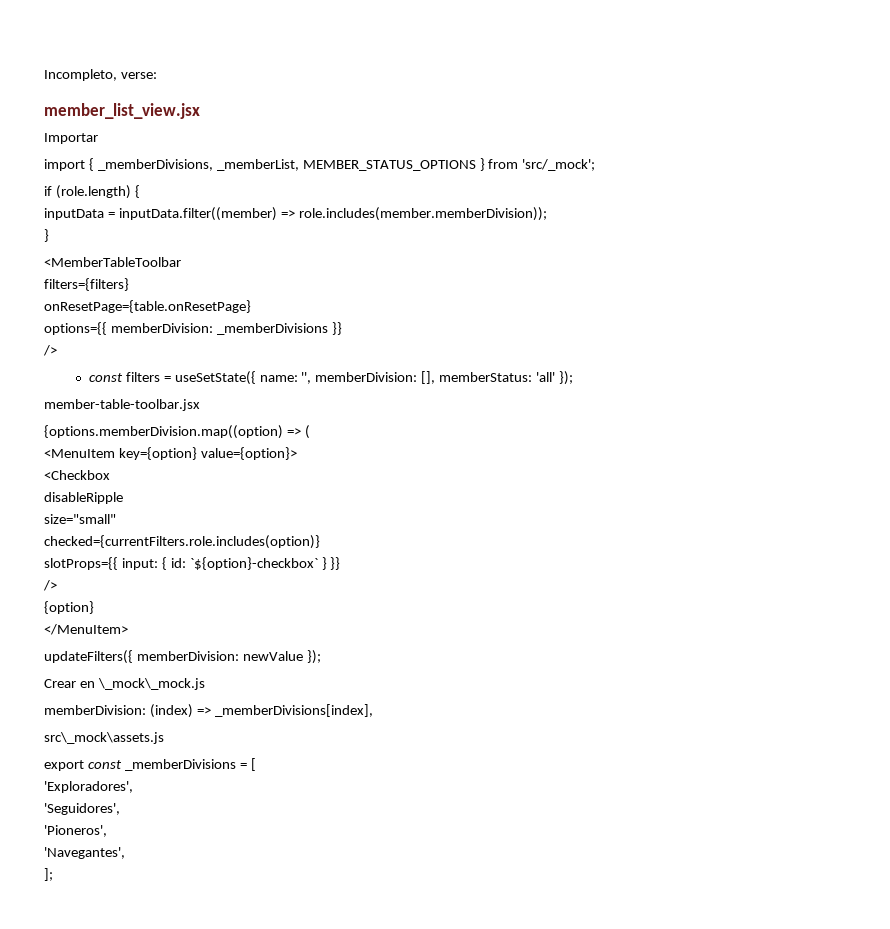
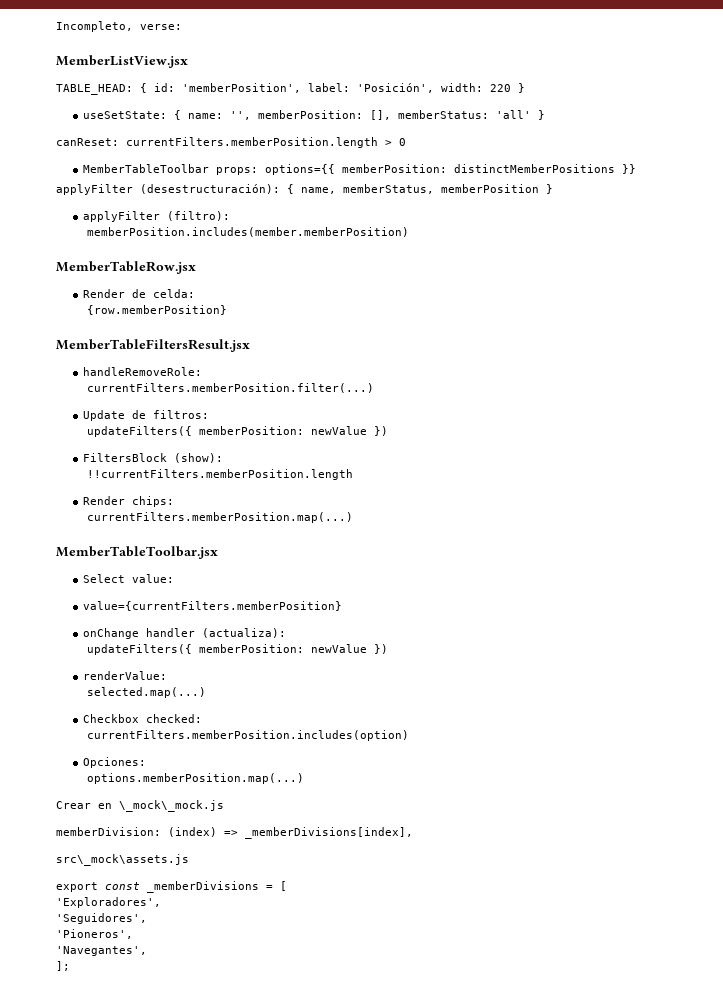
- member_list_view.jsx
- Importar
- import { _memberDivisions, _memberList, MEMBER_STATUS_OPTIONS } from 'src/_mock';
- if (role.length) {
- inputData = inputData.filter((member) => role.includes(member.memberDivision));
- }
- <MemberTableToolbar
- filters={filters}
- onResetPage={table.onResetPage}
- options={{ memberDivision: _memberDivisions }}
- />
- const filters = useSetState({ name: '', memberDivision: [], memberStatus: 'all' });
- member-table-toolbar.jsx
- {options.memberDivision.map((option) => (
- <MenuItem key={option} value={option}>
- <Checkbox
- disableRipple
- size="small"
- checked={currentFilters.role.includes(option)}
- slotProps={{ input: { id: `${option}-checkbox` } }}
- />
- {option}
- </MenuItem>
- updateFilters({ memberDivision: newValue });
+ MemberListView.jsx
+ TABLE_HEAD: { id: 'memberPosition', label: 'Posición', width: 220 }
+ useSetState: { name: '', memberPosition: [], memberStatus: 'all' }
+ canReset: currentFilters.memberPosition.length > 0
+ MemberTableToolbar props: options={{ memberPosition: distinctMemberPositions }}
+ applyFilter (desestructuración): { name, memberStatus, memberPosition }
+ applyFilter (filtro):
+ memberPosition.includes(member.memberPosition)
+ MemberTableRow.jsx
+ Render de celda:
+ {row.memberPosition}
+ MemberTableFiltersResult.jsx
+ handleRemoveRole:
+ currentFilters.memberPosition.filter(...)
+ Update de filtros:
+ updateFilters({ memberPosition: newValue })
+ FiltersBlock (show):
+ !!currentFilters.memberPosition.length
+ Render chips:
+ currentFilters.memberPosition.map(...)
+ MemberTableToolbar.jsx
+ Select value:
+ value={currentFilters.memberPosition}
+ onChange handler (actualiza):
+ updateFilters({ memberPosition: newValue })
+ renderValue:
+ selected.map(...)
+ Checkbox checked:
+ currentFilters.memberPosition.includes(option)
+ Opciones:
+ options.memberPosition.map(...)

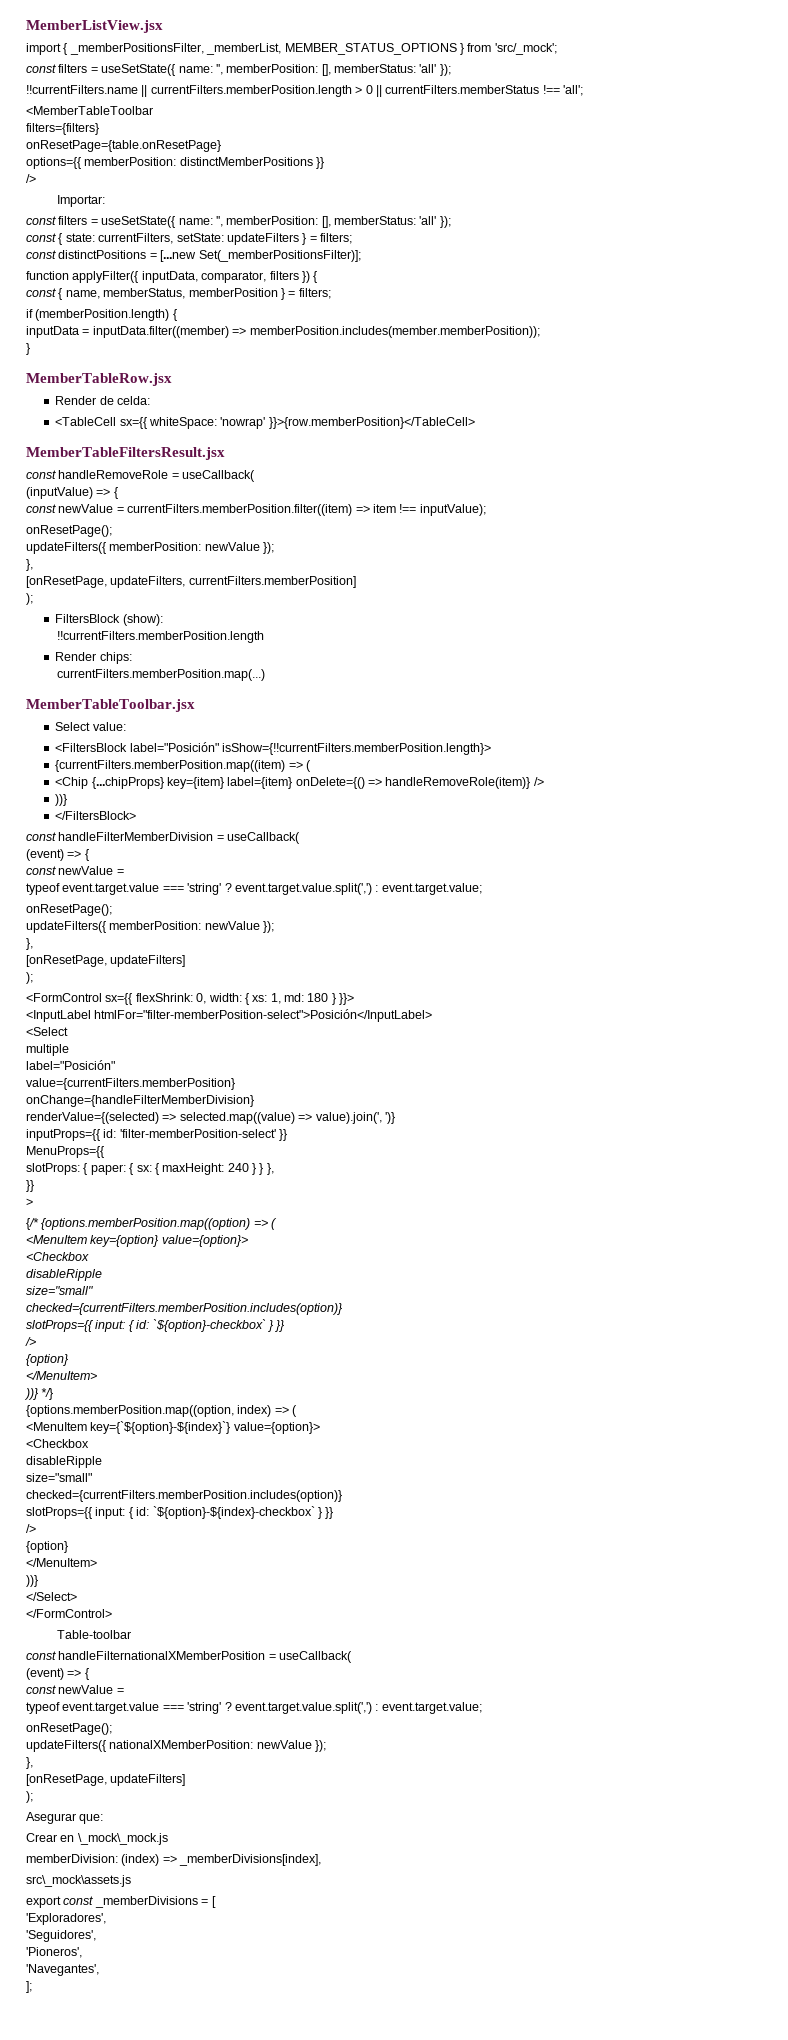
- Incompleto, verse:
- TABLE_HEAD: { id: 'memberPosition', label: 'Posición', width: 220 }
- useSetState: { name: '', memberPosition: [], memberStatus: 'all' }
- canReset: currentFilters.memberPosition.length > 0
- MemberTableToolbar props: options={{ memberPosition: distinctMemberPositions }}
- applyFilter (desestructuración): { name, memberStatus, memberPosition }
- applyFilter (filtro):
- memberPosition.includes(member.memberPosition)
+ import { _memberPositionsFilter, _memberList, MEMBER_STATUS_OPTIONS } from 'src/_mock';
+ const filters = useSetState({ name: '', memberPosition: [], memberStatus: 'all' });
+ !!currentFilters.name || currentFilters.memberPosition.length > 0 || currentFilters.memberStatus !== 'all';
+ <MemberTableToolbar
+ filters={filters}
+ onResetPage={table.onResetPage}
+ options={{ memberPosition: distinctMemberPositions }}
+ />
+ Importar:
+ const filters = useSetState({ name: '', memberPosition: [], memberStatus: 'all' });
+ const { state: currentFilters, setState: updateFilters } = filters;
+ const distinctPositions = [...new Set(_memberPositionsFilter)];
+ function applyFilter({ inputData, comparator, filters }) {
+ const { name, memberStatus, memberPosition } = filters;
+ if (memberPosition.length) {
+ inputData = inputData.filter((member) => memberPosition.includes(member.memberPosition));
+ }
  MemberTableRow.jsx
  Render de celda:
- {row.memberPosition}
+ <TableCell sx={{ whiteSpace: 'nowrap' }}>{row.memberPosition}</TableCell>
  MemberTableFiltersResult.jsx
- handleRemoveRole:
- currentFilters.memberPosition.filter(...)
- Update de filtros:
- updateFilters({ memberPosition: newValue })
+ const handleRemoveRole = useCallback(
+ (inputValue) => {
+ const newValue = currentFilters.memberPosition.filter((item) => item !== inputValue);
+ onResetPage();
+ updateFilters({ memberPosition: newValue });
+ },
+ [onResetPage, updateFilters, currentFilters.memberPosition]
+ );
+ <FiltersBlock label="Posición" isShow={!!currentFilters.memberPosition.length}>
+ {currentFilters.memberPosition.map((item) => (
+ <Chip {...chipProps} key={item} label={item} onDelete={() => handleRemoveRole(item)} />
+ ))}
+ </FiltersBlock>
+ const handleFilterMemberDivision = useCallback(
+ (event) => {
+ const newValue =
+ typeof event.target.value === 'string' ? event.target.value.split(',') : event.target.value;
+ onResetPage();
+ updateFilters({ memberPosition: newValue });
+ },
+ [onResetPage, updateFilters]
+ );
+ <FormControl sx={{ flexShrink: 0, width: { xs: 1, md: 180 } }}>
+ <InputLabel htmlFor="filter-memberPosition-select">Posición</InputLabel>
+ <Select
+ multiple
+ label="Posición"
  value={currentFilters.memberPosition}
- onChange handler (actualiza):
- updateFilters({ memberPosition: newValue })
- renderValue:
- selected.map(...)
- Checkbox checked:
- currentFilters.memberPosition.includes(option)
- Opciones:
- options.memberPosition.map(...)
+ onChange={handleFilterMemberDivision}
+ renderValue={(selected) => selected.map((value) => value).join(', ')}
+ inputProps={{ id: 'filter-memberPosition-select' }}
+ MenuProps={{
+ slotProps: { paper: { sx: { maxHeight: 240 } } },
+ }}
+ >
+ {/* {options.memberPosition.map((option) => (
+ <MenuItem key={option} value={option}>
+ <Checkbox
+ disableRipple
+ size="small"
+ checked={currentFilters.memberPosition.includes(option)}
+ slotProps={{ input: { id: `${option}-checkbox` } }}
+ />
+ {option}
+ </MenuItem>
+ ))} */}
+ {options.memberPosition.map((option, index) => (
+ <MenuItem key={`${option}-${index}`} value={option}>
+ <Checkbox
+ disableRipple
+ size="small"
+ checked={currentFilters.memberPosition.includes(option)}
+ slotProps={{ input: { id: `${option}-${index}-checkbox` } }}
+ />
+ {option}
+ </MenuItem>
+ ))}
+ </Select>
+ </FormControl>
+ Table-toolbar
+ const handleFilternationalXMemberPosition = useCallback(
+ (event) => {
+ const newValue =
+ typeof event.target.value === 'string' ? event.target.value.split(',') : event.target.value;
+ onResetPage();
+ updateFilters({ nationalXMemberPosition: newValue });
+ },
+ [onResetPage, updateFilters]
+ );
+ Asegurar que:

